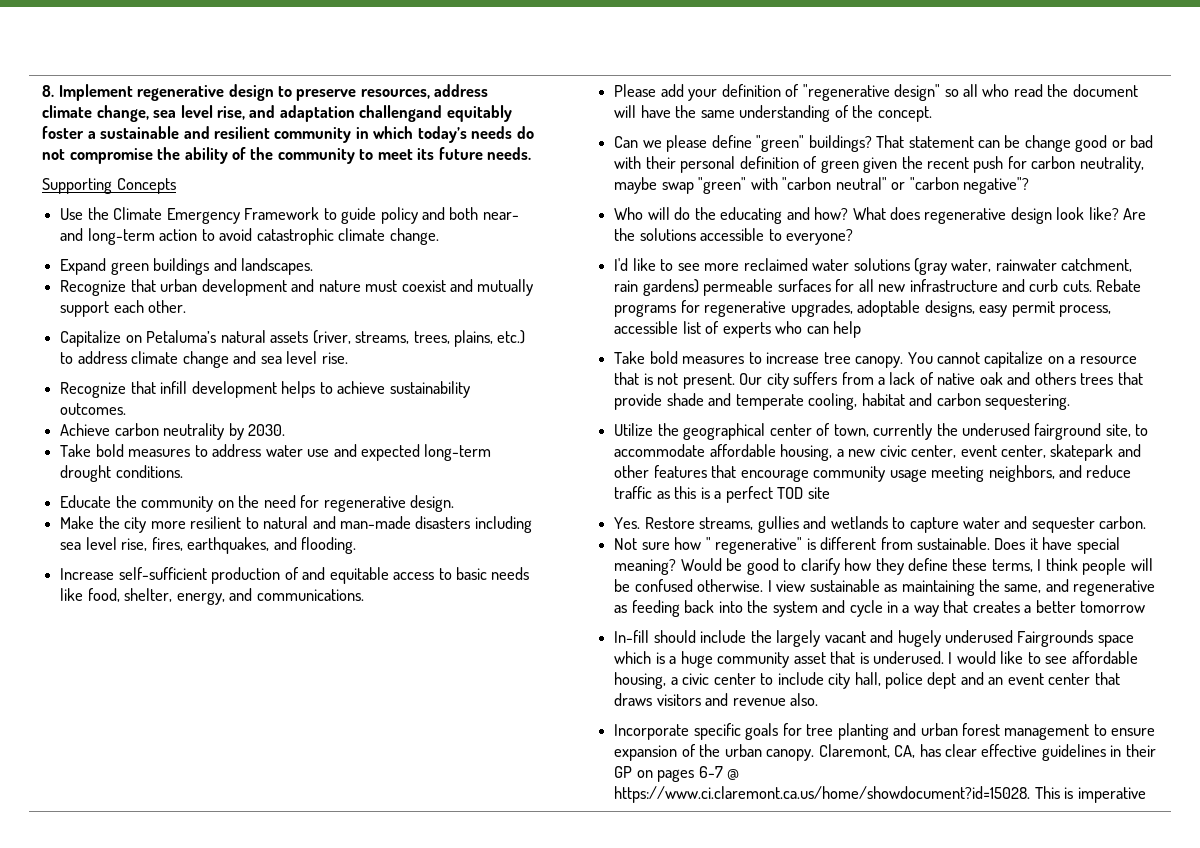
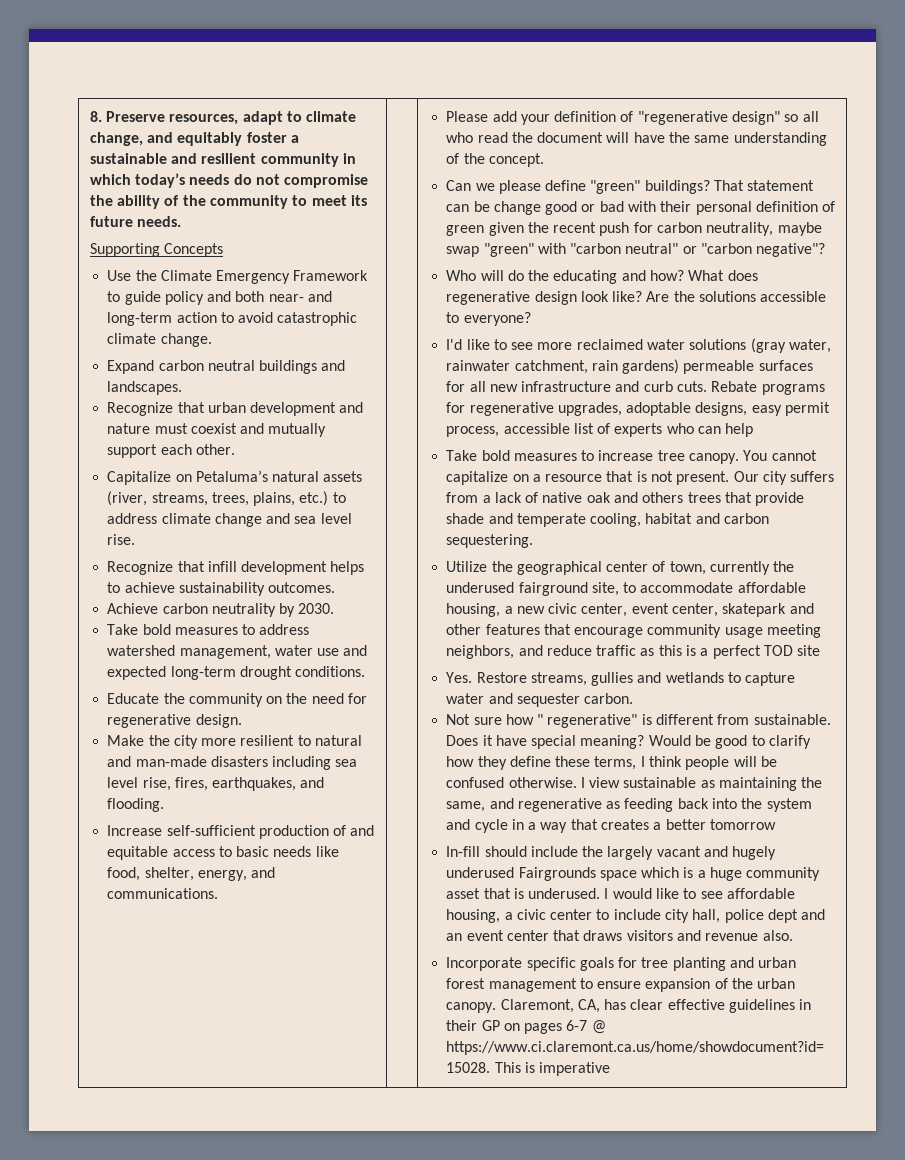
- 8. Implement regenerative design to preserve resources, address climate change, sea level rise, and adaptation challengand equitably foster a sustainable and resilient community in which today’s needs do not compromise the ability of the community to meet its future needs.
+ 8. Preserve resources, adapt to climate change, and equitably foster a sustainable and resilient community in which today’s needs do not compromise the ability of the community to meet its future needs.
- Expand green buildings and landscapes.
+ Expand carbon neutral buildings and landscapes.
- Take bold measures to address water use and expected long-term drought conditions.
+ Take bold measures to address watershed management, water use and expected long-term drought conditions.

